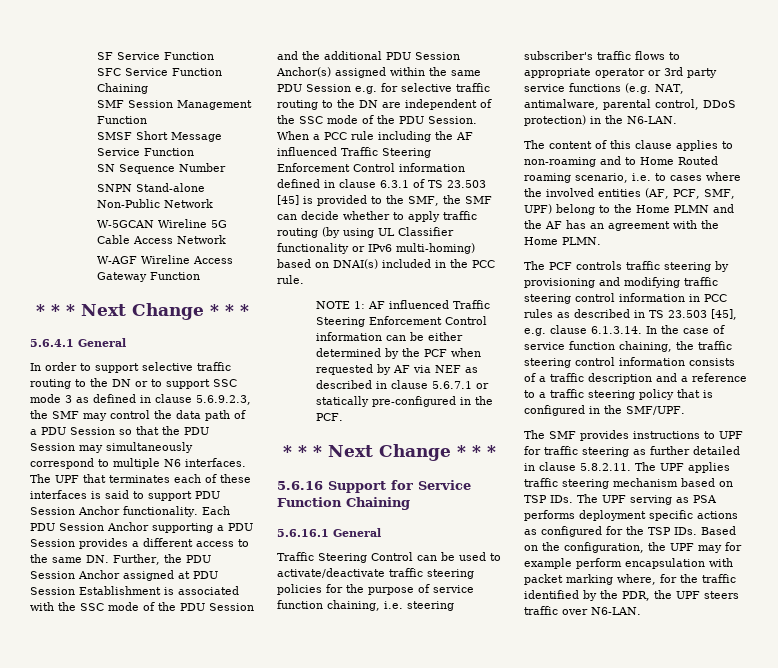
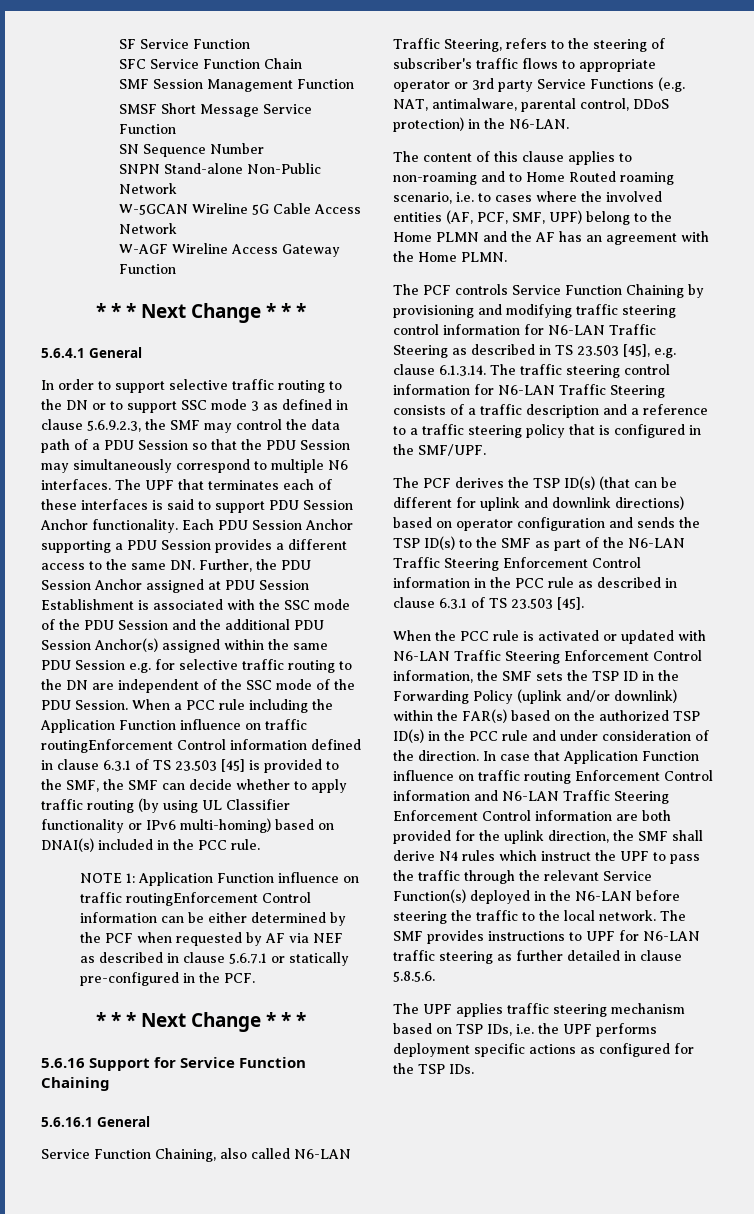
- SFC Service Function Chaining
+ SFC Service Function Chain
- When a PCC rule including the AF influenced Traffic Steering Enforcement Control information defined in clause 6.3.1 of TS 23.503 [45] is provided to the SMF, the SMF can decide whether to apply traffic routing (by using UL Classifier functionality or IPv6 multi-homing) based on DNAI(s) included in the PCC rule.
+ When a PCC rule including the Application Function influence on traffic routingEnforcement Control information defined in clause 6.3.1 of TS 23.503 [45] is provided to the SMF, the SMF can decide whether to apply traffic routing (by using UL Classifier functionality or IPv6 multi-homing) based on DNAI(s) included in the PCC rule.
- NOTE 1: AF influenced Traffic Steering Enforcement Control information can be either determined by the PCF when requested by AF via NEF as described in clause 5.6.7.1 or statically pre-configured in the PCF.
+ NOTE 1: Application Function influence on traffic routingEnforcement Control information can be either determined by the PCF when requested by AF via NEF as described in clause 5.6.7.1 or statically pre-configured in the PCF.
- Traffic Steering Control can be used to activate/deactivate traffic steering policies for the purpose of service function chaining, i.e. steering subscriber's traffic flows to appropriate operator or 3rd party service functions (e.g. NAT, antimalware, parental control, DDoS protection) in the N6-LAN.
+ Service Function Chaining, also called N6-LAN Traffic Steering, refers to the steering of subscriber's traffic flows to appropriate operator or 3rd party Service Functions (e.g. NAT, antimalware, parental control, DDoS protection) in the N6-LAN.
- The PCF controls traffic steering by provisioning and modifying traffic steering control information in PCC rules as described in TS 23.503 [45], e.g. clause 6.1.3.14. In the case of service function chaining, the traffic steering control information consists of a traffic description and a reference to a traffic steering policy that is configured in the SMF/UPF.
+ The PCF controls Service Function Chaining by provisioning and modifying traffic steering control information for N6-LAN Traffic Steering as described in TS 23.503 [45], e.g. clause 6.1.3.14. The traffic steering control information for N6-LAN Traffic Steering consists of a traffic description and a reference to a traffic steering policy that is configured in the SMF/UPF.
- The SMF provides instructions to UPF for traffic steering as further detailed in clause 5.8.2.11. The UPF applies traffic steering mechanism based on TSP IDs. The UPF serving as PSA performs deployment specific actions as configured for the TSP IDs. Based on the configuration, the UPF may for example perform encapsulation with packet marking where, for the traffic identified by the PDR, the UPF steers traffic over N6-LAN.
+ The PCF derives the TSP ID(s) (that can be different for uplink and downlink directions) based on operator configuration and sends the TSP ID(s) to the SMF as part of the N6-LAN Traffic Steering Enforcement Control information in the PCC rule as described in clause 6.3.1 of TS 23.503 [45].
+ When the PCC rule is activated or updated with N6-LAN Traffic Steering Enforcement Control information, the SMF sets the TSP ID in the Forwarding Policy (uplink and/or downlink) within the FAR(s) based on the authorized TSP ID(s) in the PCC rule and under consideration of the direction. In case that Application Function influence on traffic routing Enforcement Control information and N6-LAN Traffic Steering Enforcement Control information are both provided for the uplink direction, the SMF shall derive N4 rules which instruct the UPF to pass the traffic through the relevant Service Function(s) deployed in the N6-LAN before steering the traffic to the local network. The SMF provides instructions to UPF for N6-LAN traffic steering as further detailed in clause 5.8.5.6.
+ The UPF applies traffic steering mechanism based on TSP IDs, i.e. the UPF performs deployment specific actions as configured for the TSP IDs.

